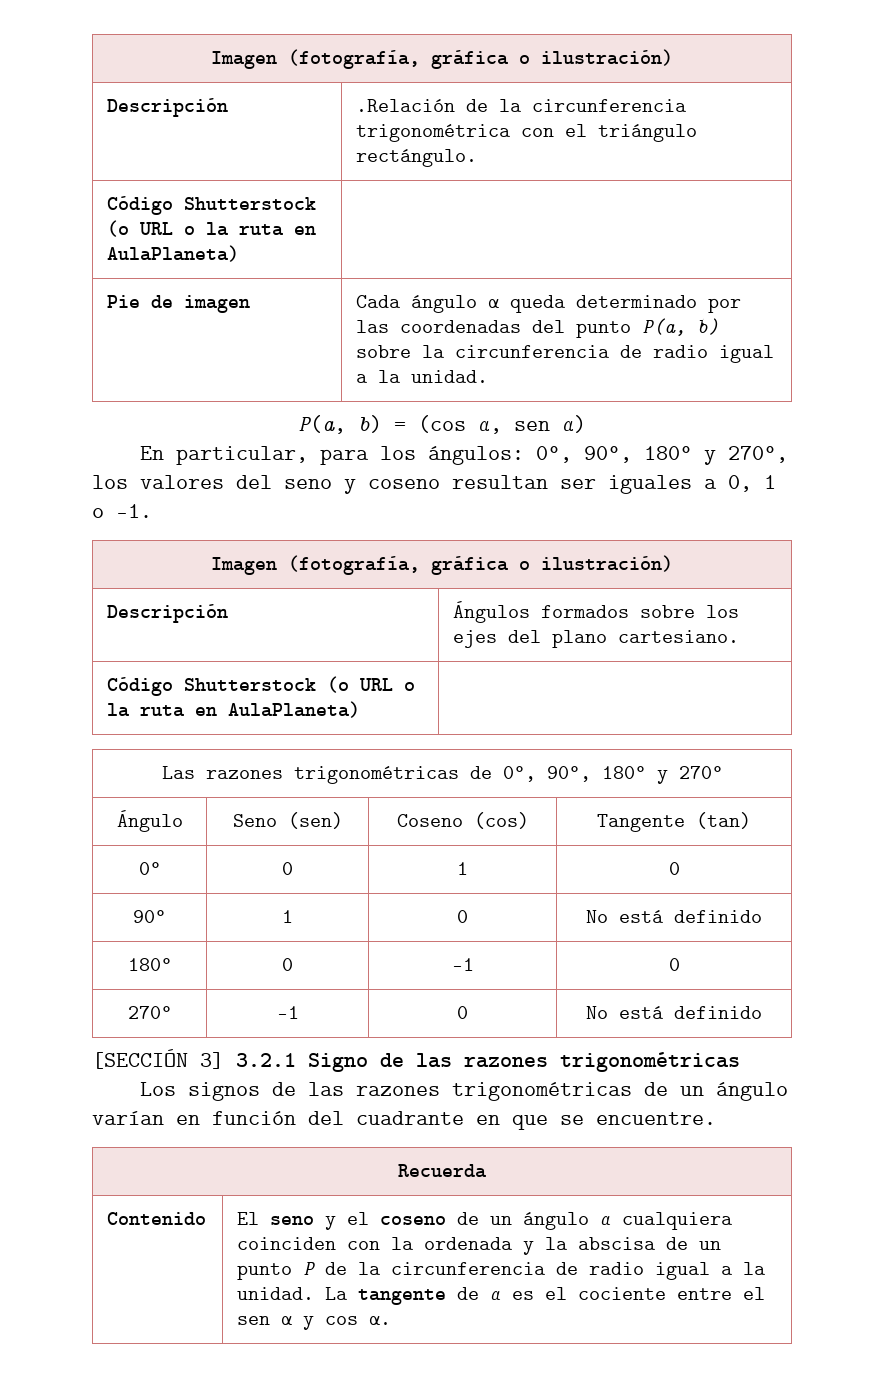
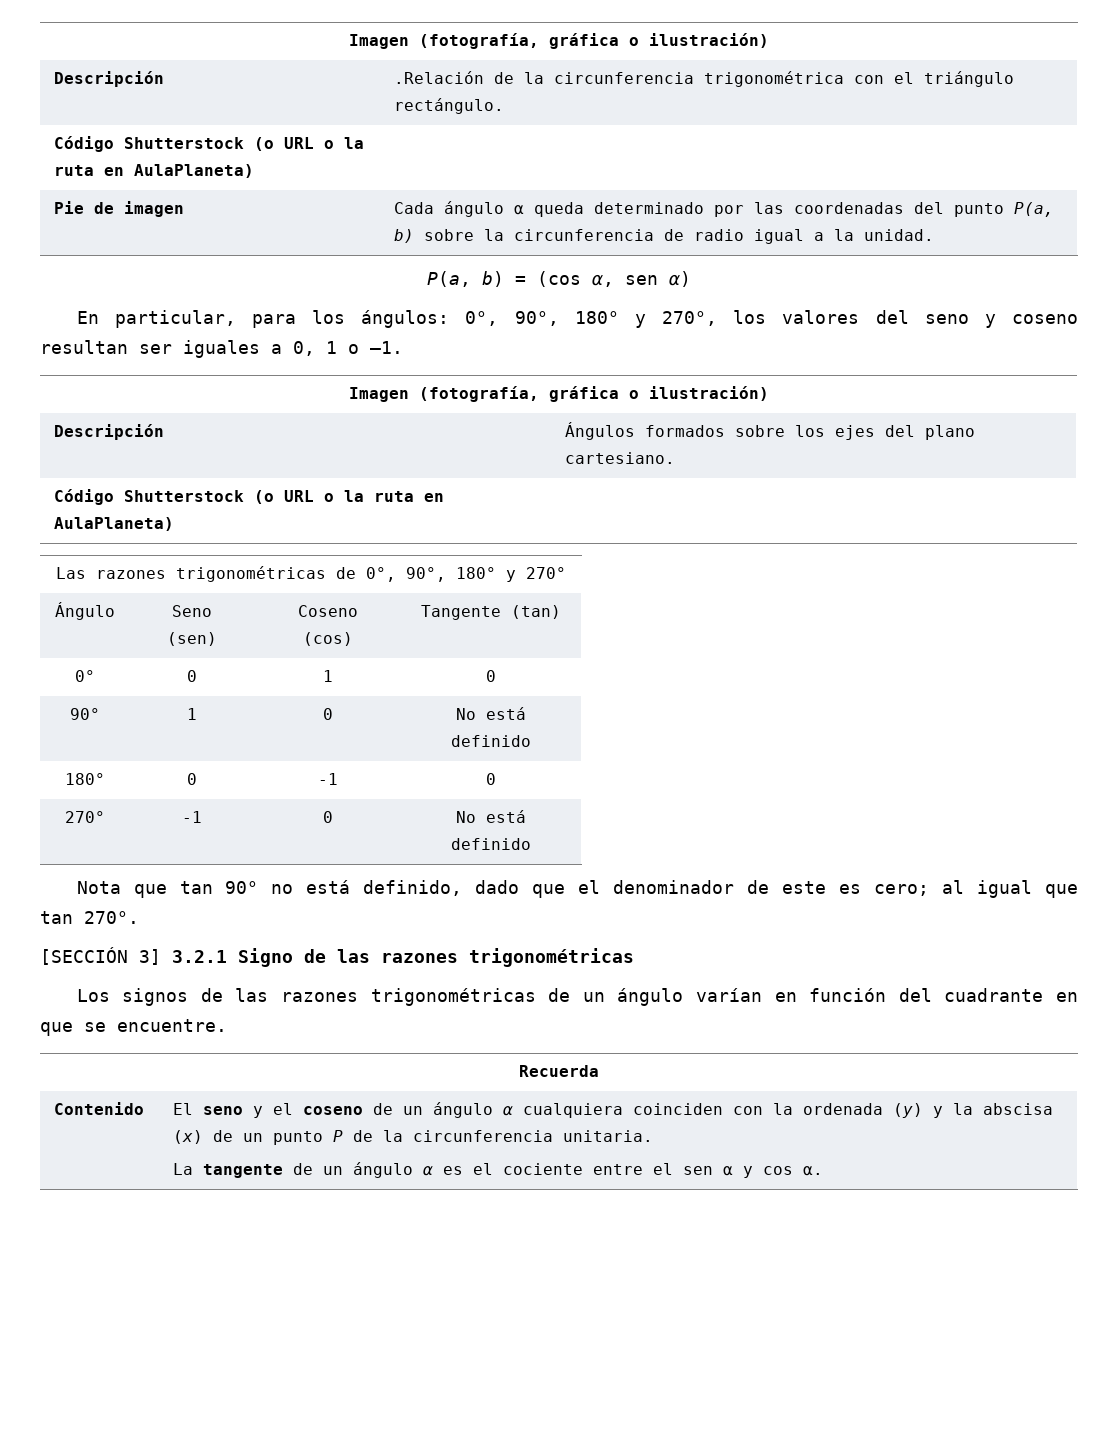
+ Nota que tan 90° no está definido, dado que el denominador de este es cero; al igual que tan 270°.
- El seno y el coseno de un ángulo α cualquiera coinciden con la ordenada y la abscisa de un punto P de la circunferencia de radio igual a la unidad. La tangente de α es el cociente entre el sen α y cos α.
+ El seno y el coseno de un ángulo α cualquiera coinciden con la ordenada (y) y la abscisa (x) de un punto P de la circunferencia unitaria.
+ La tangente de un ángulo α es el cociente entre el sen α y cos α.

